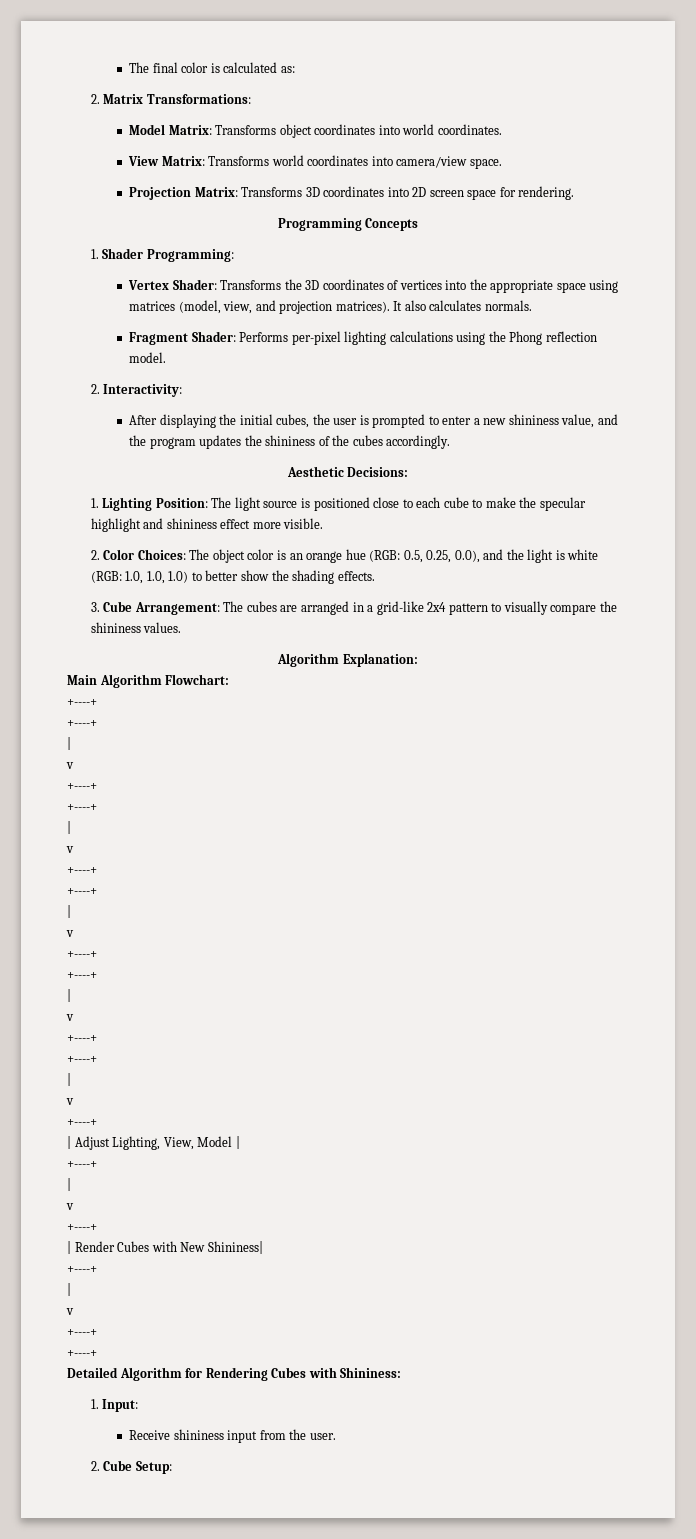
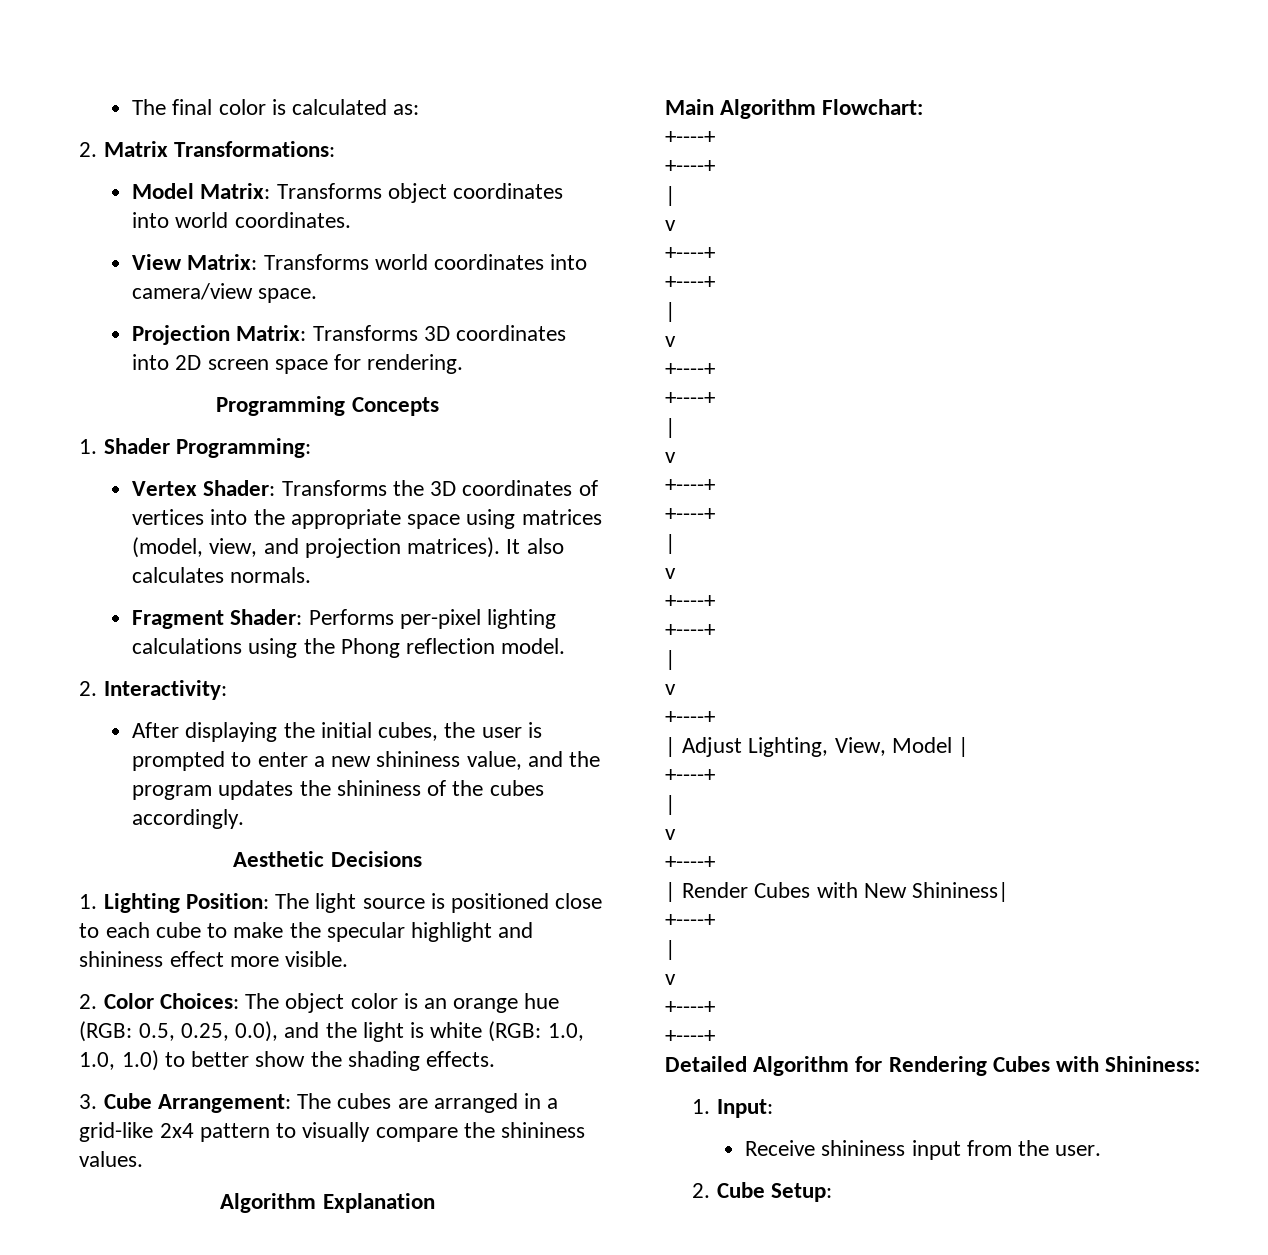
- Aesthetic Decisions:
+ Aesthetic Decisions
- Algorithm Explanation:
+ Algorithm Explanation

